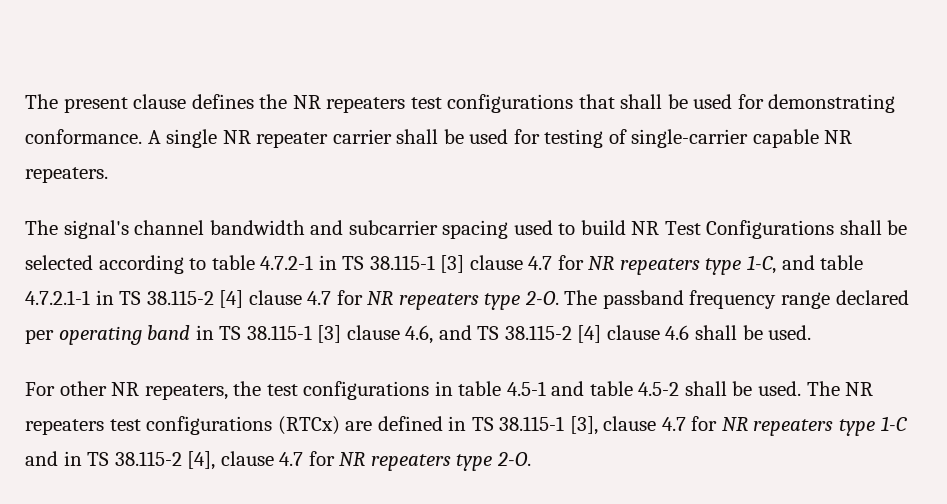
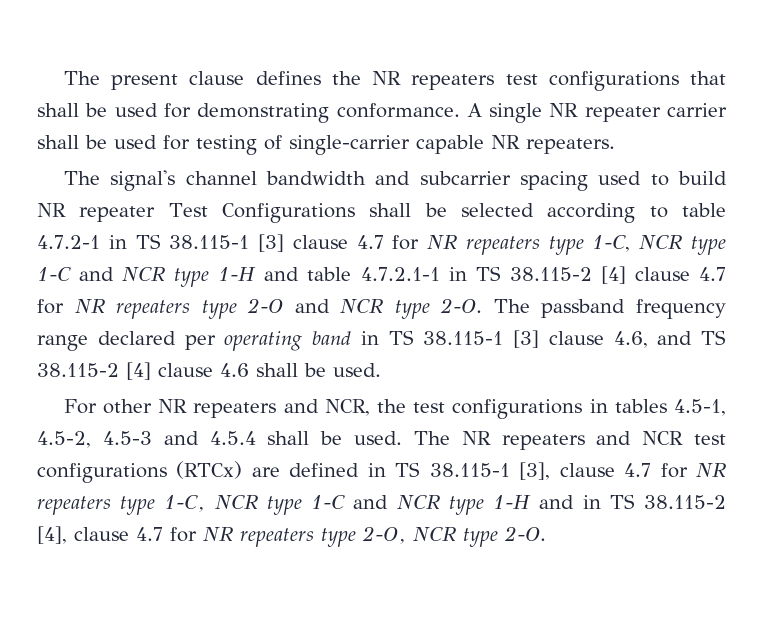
- The signal's channel bandwidth and subcarrier spacing used to build NR Test Configurations shall be selected according to table 4.7.2-1 in TS 38.115-1 [3] clause 4.7 for NR repeaters type 1-C, and table 4.7.2.1-1 in TS 38.115-2 [4] clause 4.7 for NR repeaters type 2-O.
+ The signal's channel bandwidth and subcarrier spacing used to build NR repeater Test Configurations shall be selected according to table 4.7.2-1 in TS 38.115-1 [3] clause 4.7 for NR repeaters type 1-C, NCR type 1-C and NCR type 1-H and table 4.7.2.1-1 in TS 38.115-2 [4] clause 4.7 for NR repeaters type 2-O and NCR type 2-O.
- For other NR repeaters, the test configurations in table 4.5-1 and table 4.5-2 shall be used.
+ For other NR repeaters and NCR, the test configurations in tables 4.5-1, 4.5-2, 4.5-3 and 4.5.4 shall be used.
- The NR repeaters test configurations (RTCx) are defined in TS 38.115-1 [3], clause 4.7 for NR repeaters type 1-C and in TS 38.115-2 [4], clause 4.7 for NR repeaters type 2-O.
+ The NR repeaters and NCR test configurations (RTCx) are defined in TS 38.115-1 [3], clause 4.7 for NR repeaters type 1-C, NCR type 1-C and NCR type 1-H and in TS 38.115-2 [4], clause 4.7 for NR repeaters type 2-O, NCR type 2-O.

